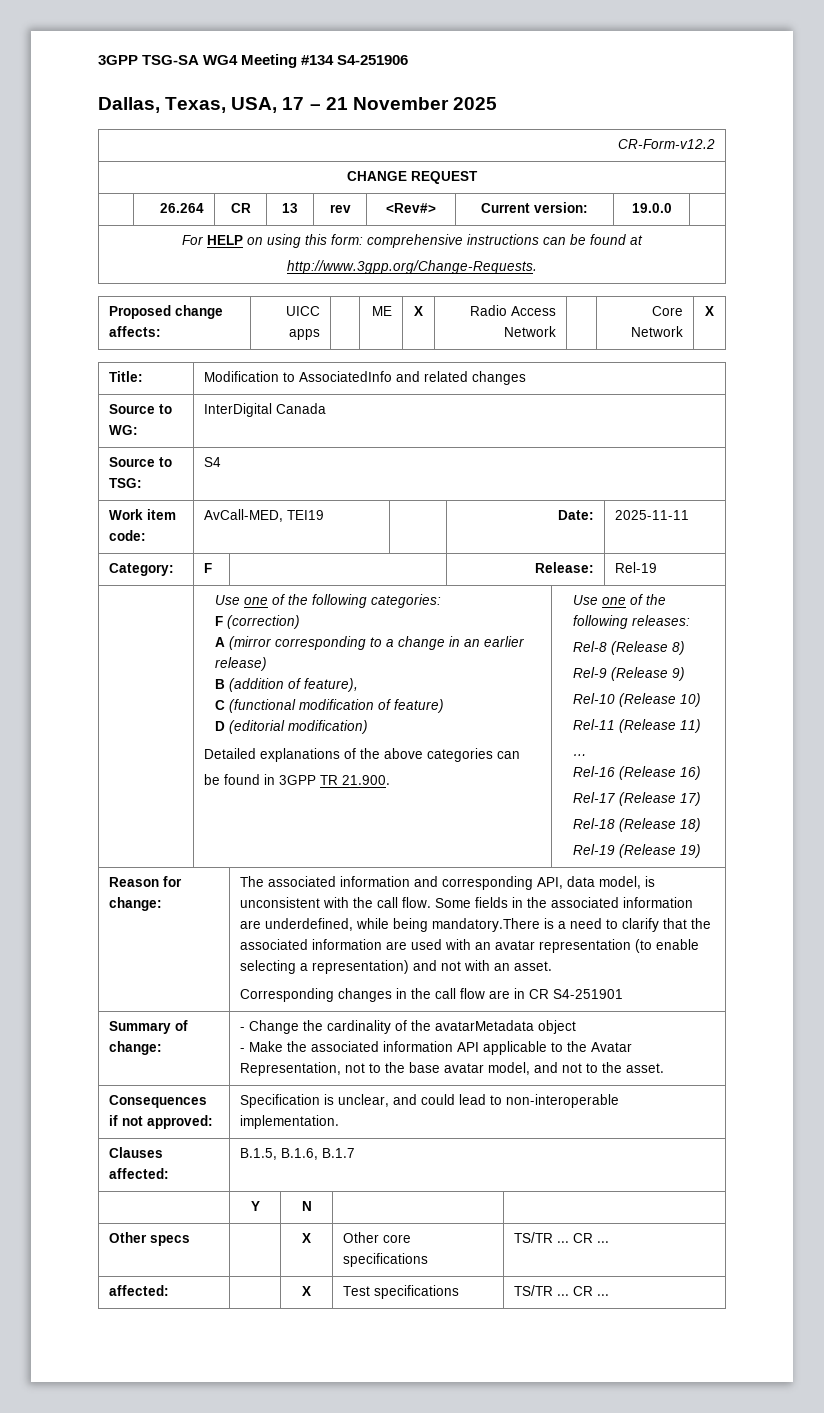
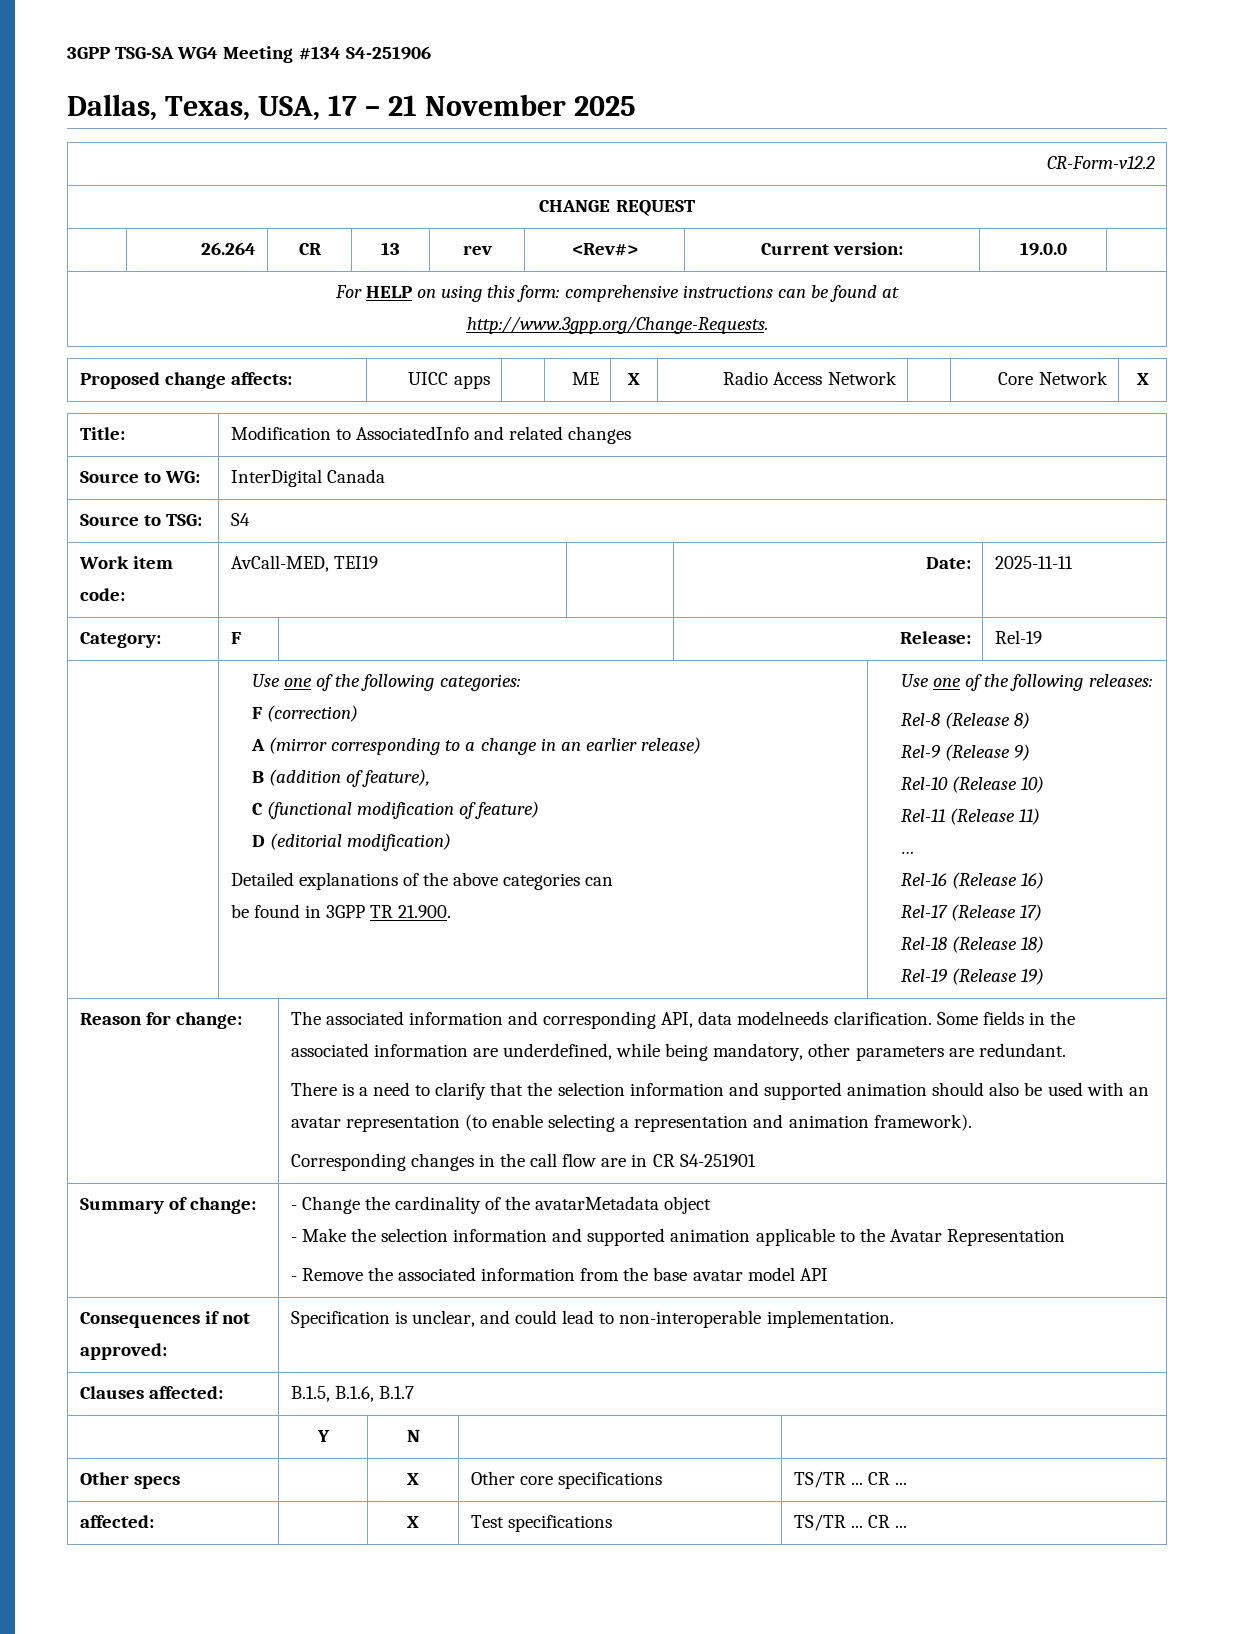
- The associated information and corresponding API, data model, is unconsistent with the call flow.
+ The associated information and corresponding API, data modelneeds clarification.
- Some fields in the associated information are underdefined, while being mandatory.There is a need to clarify that the associated information are used with an avatar representation (to enable selecting a representation) and not with an asset.
+ Some fields in the associated information are underdefined, while being mandatory, other parameters are redundant.
+ There is a need to clarify that the selection information and supported animation should also be used with an avatar representation (to enable selecting a representation and animation framework).
  Summary of change: | - Change the cardinality of the avatarMetadata object
- - Make the associated information API applicable to the Avatar Representation, not to the base avatar model, and not to the asset.
+ - Make the selection information and supported animation applicable to the Avatar Representation
+ - Remove the associated information from the base avatar model API

